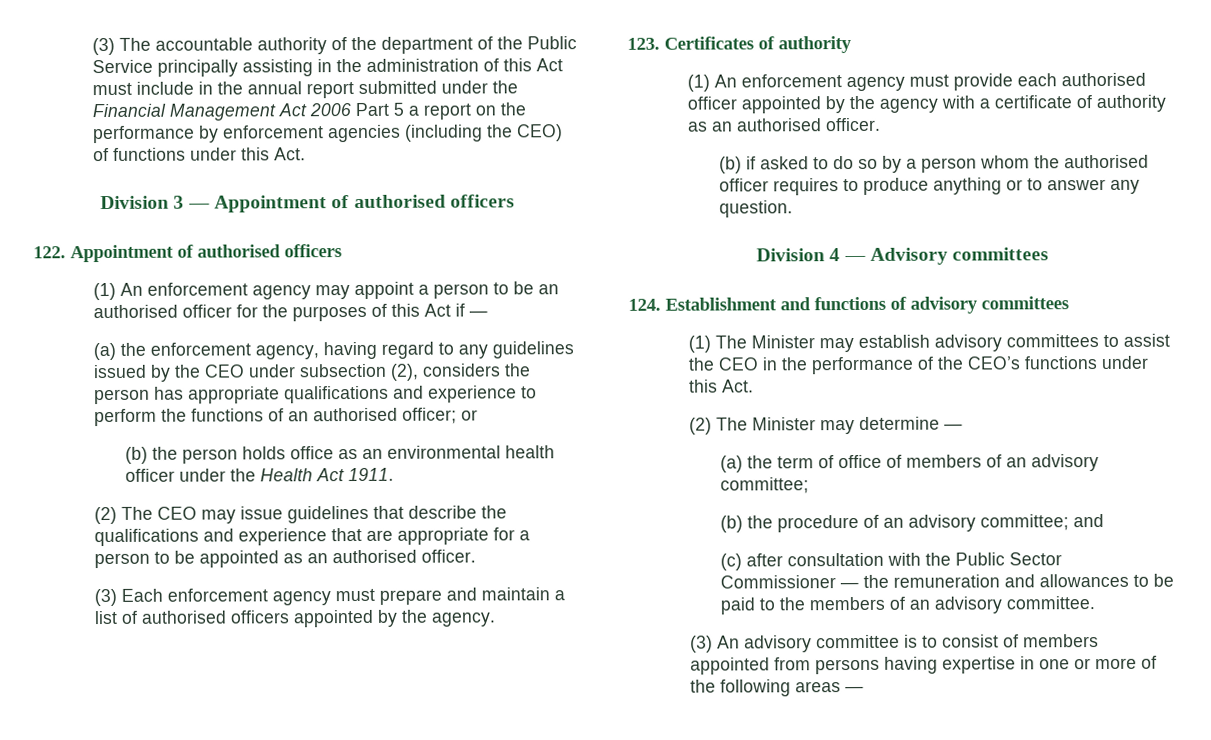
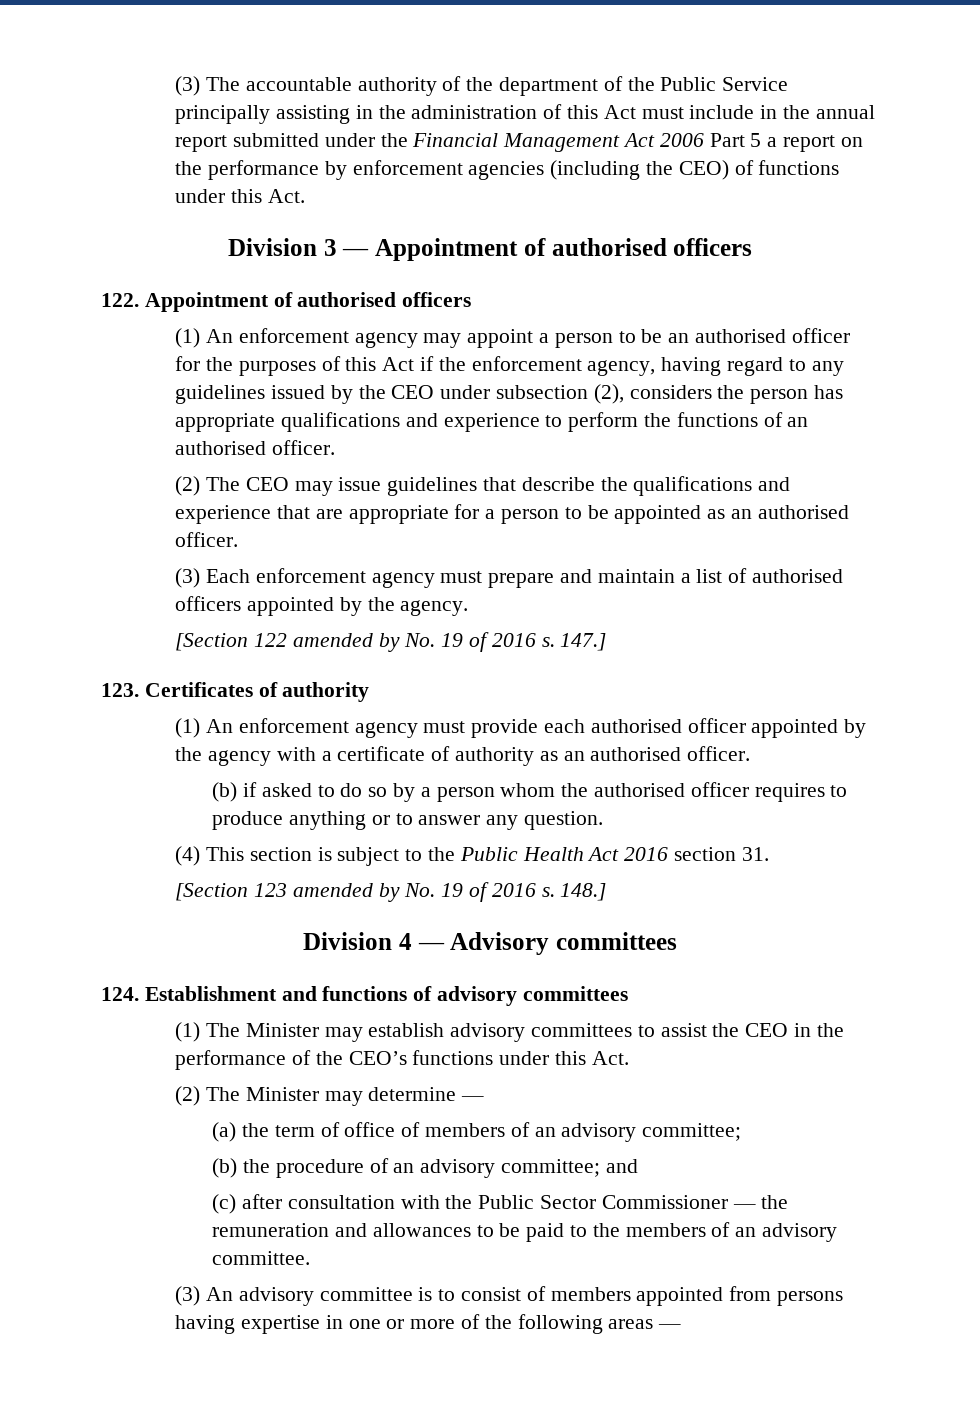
- (1) An enforcement agency may appoint a person to be an authorised officer for the purposes of this Act if —
- (a) the enforcement agency, having regard to any guidelines issued by the CEO under subsection (2), considers the person has appropriate qualifications and experience to perform the functions of an authorised officer; or
- (b) the person holds office as an environmental health officer under the Health Act 1911.
+ (1) An enforcement agency may appoint a person to be an authorised officer for the purposes of this Act if the enforcement agency, having regard to any guidelines issued by the CEO under subsection (2), considers the person has appropriate qualifications and experience to perform the functions of an authorised officer.
+ [Section 122 amended by No. 19 of 2016 s. 147.]
+ (4) This section is subject to the Public Health Act 2016 section 31.
+ [Section 123 amended by No. 19 of 2016 s. 148.]

